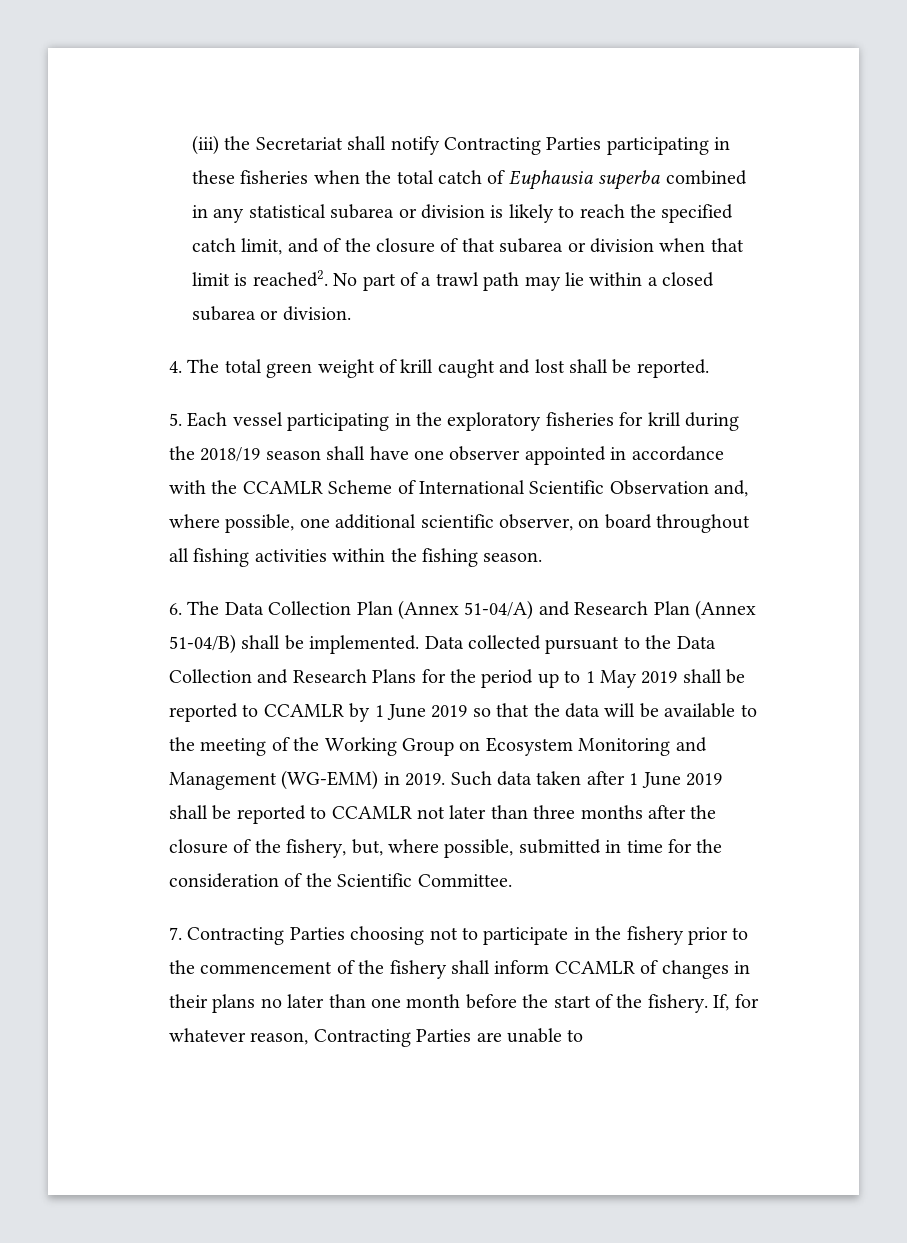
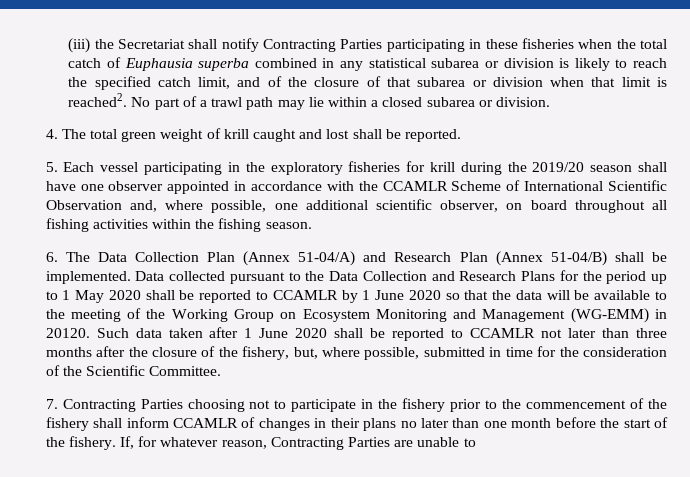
- 5. Each vessel participating in the exploratory fisheries for krill during the 2018/19 season shall have one observer appointed in accordance with the CCAMLR Scheme of International Scientific Observation and, where possible, one additional scientific observer, on board throughout all fishing activities within the fishing season.
+ 5. Each vessel participating in the exploratory fisheries for krill during the 2019/20 season shall have one observer appointed in accordance with the CCAMLR Scheme of International Scientific Observation and, where possible, one additional scientific observer, on board throughout all fishing activities within the fishing season.
- Data collected pursuant to the Data Collection and Research Plans for the period up to 1 May 2019 shall be reported to CCAMLR by 1 June 2019 so that the data will be available to the meeting of the Working Group on Ecosystem Monitoring and Management (WG-EMM) in 2019.
+ Data collected pursuant to the Data Collection and Research Plans for the period up to 1 May 2020 shall be reported to CCAMLR by 1 June 2020 so that the data will be available to the meeting of the Working Group on Ecosystem Monitoring and Management (WG-EMM) in 20120.
- Such data taken after 1 June 2019 shall be reported to CCAMLR not later than three months after the closure of the fishery, but, where possible, submitted in time for the consideration of the Scientific Committee.
+ Such data taken after 1 June 2020 shall be reported to CCAMLR not later than three months after the closure of the fishery, but, where possible, submitted in time for the consideration of the Scientific Committee.

